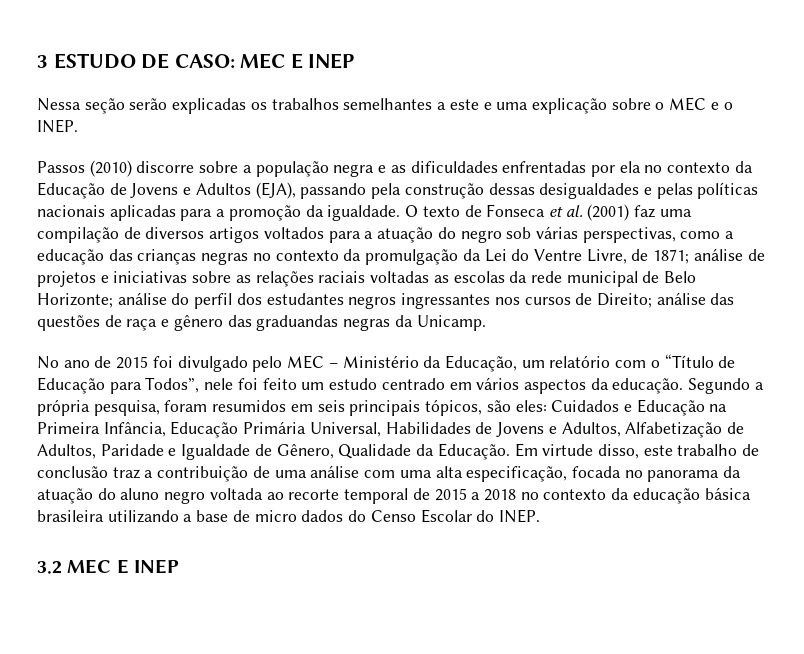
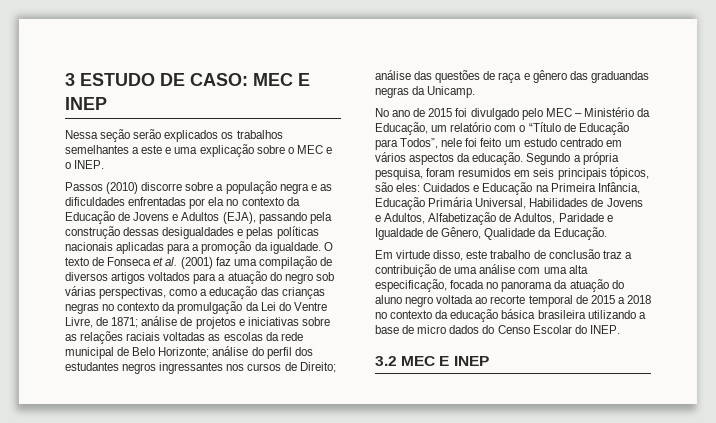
- Nessa seção serão explicadas os trabalhos semelhantes a este e uma explicação sobre o MEC e o INEP.
+ Nessa seção serão explicados os trabalhos semelhantes a este e uma explicação sobre o MEC e o INEP.
- Cuidados e Educação na Primeira Infância, Educação Primária Universal, Habilidades de Jovens e Adultos, Alfabetização de Adultos, Paridade e Igualdade de Gênero, Qualidade da Educação. Em virtude disso, este trabalho de conclusão traz a contribuição de uma análise com uma alta especificação, focada no panorama da atuação do aluno negro voltada ao recorte temporal de 2015 a 2018 no contexto da educação básica brasileira utilizando a base de micro dados do Censo Escolar do INEP.
+ Cuidados e Educação na Primeira Infância, Educação Primária Universal, Habilidades de Jovens e Adultos, Alfabetização de Adultos, Paridade e Igualdade de Gênero, Qualidade da Educação.
+ Em virtude disso, este trabalho de conclusão traz a contribuição de uma análise com uma alta especificação, focada no panorama da atuação do aluno negro voltada ao recorte temporal de 2015 a 2018 no contexto da educação básica brasileira utilizando a base de micro dados do Censo Escolar do INEP.

